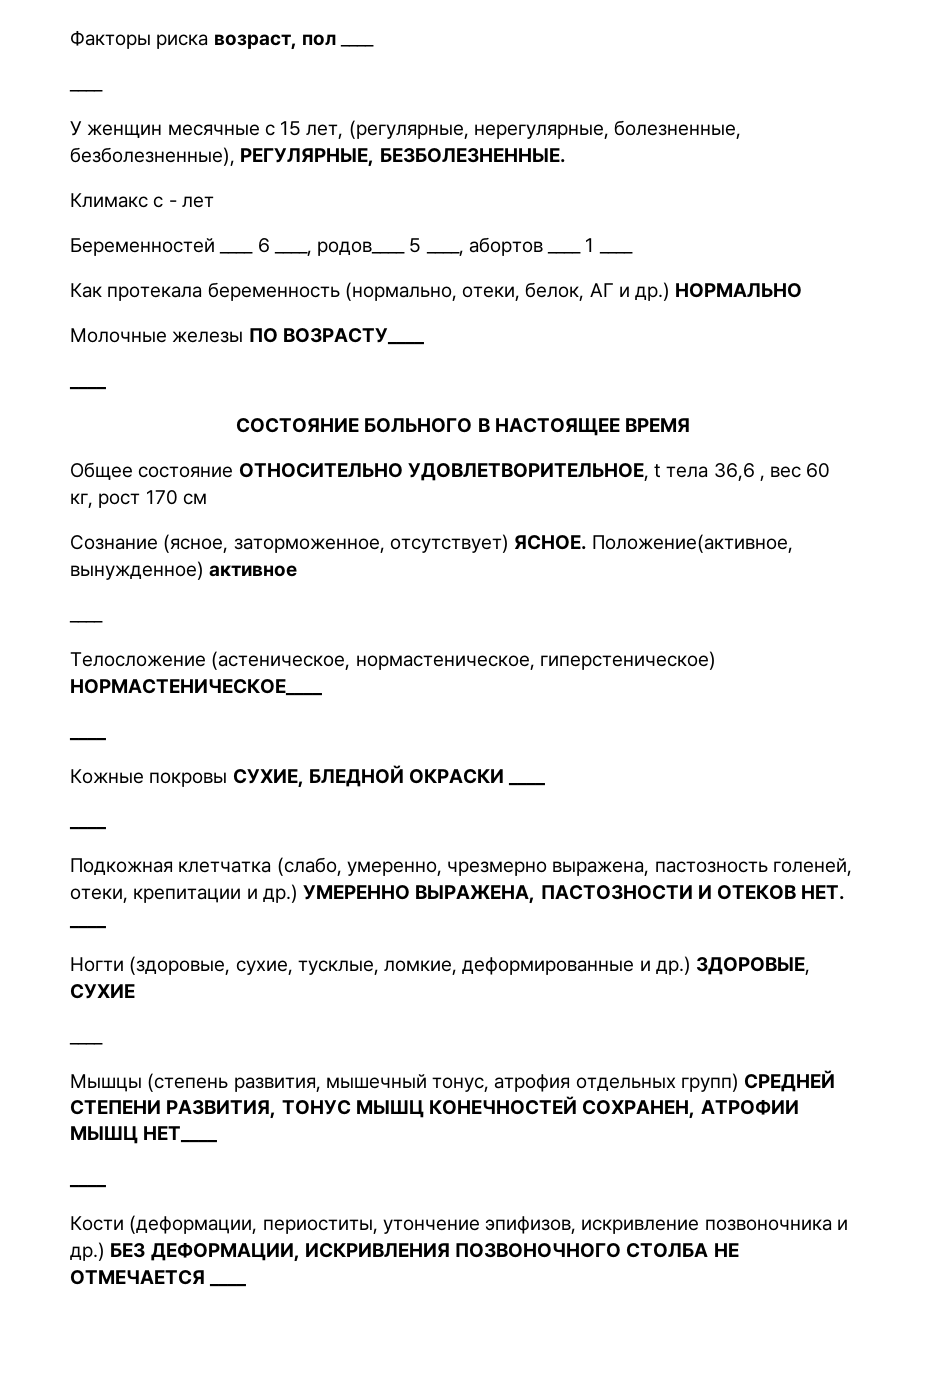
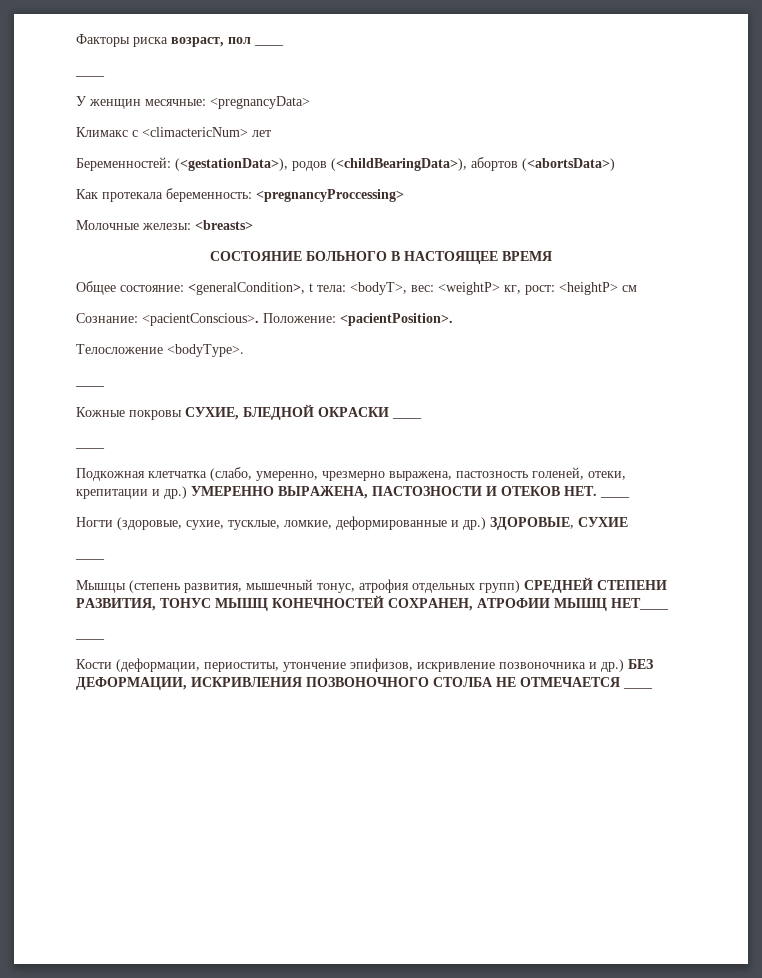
- У женщин месячные с 15 лет, (регулярные, нерегулярные, болезненные, безболезненные), РЕГУЛЯРНЫЕ, БЕЗБОЛЕЗНЕННЫЕ.
+ У женщин месячные: <pregnancyData>
- Климакс с - лет
+ Климакс с <climactericNum> лет
- Беременностей ____ 6 ____, родов____ 5 ____, абортов ____ 1 ____
- Как протекала беременность (нормально, отеки, белок, АГ и др.) НОРМАЛЬНО
- Молочные железы ПО ВОЗРАСТУ____
- ____
+ Беременностей: (<gestationData>), родов (<childBearingData>), абортов (<abortsData>)
+ Как протекала беременность: <pregnancyProccessing>
+ Молочные железы: <breasts>
- Общее состояние ОТНОСИТЕЛЬНО УДОВЛЕТВОРИТЕЛЬНОЕ, t тела 36,6 , вес 60 кг, рост 170 см
- Сознание (ясное, заторможенное, отсутствует) ЯСНОЕ. Положение(активное, вынужденное) активное
- ____
- Телосложение (астеническое, нормастеническое, гиперстеническое) НОРМАСТЕНИЧЕСКОЕ____
+ Общее состояние: <generalCondition>, t тела: <bodyT>, вес: <weightP> кг, рост: <heightP> см
+ Сознание: <pacientConscious>. Положение: <pacientPosition>.
+ Телосложение <bodyType>.

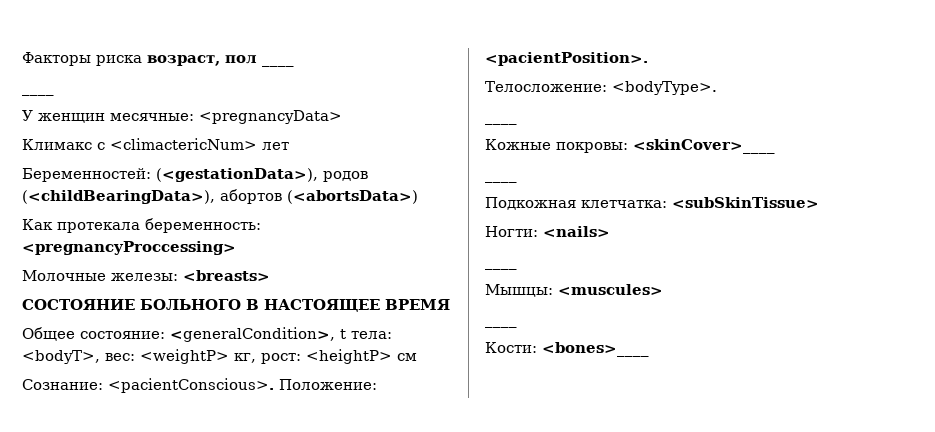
- Телосложение <bodyType>.
+ Телосложение: <bodyType>.
- Кожные покровы СУХИЕ, БЛЕДНОЙ ОКРАСКИ ____
+ Кожные покровы: <skinCover>____
  ____
- Подкожная клетчатка (слабо, умеренно, чрезмерно выражена, пастозность голеней, отеки, крепитации и др.) УМЕРЕННО ВЫРАЖЕНА, ПАСТОЗНОСТИ И ОТЕКОВ НЕТ. ____
- Ногти (здоровые, сухие, тусклые, ломкие, деформированные и др.) ЗДОРОВЫЕ, СУХИЕ
+ Подкожная клетчатка: <subSkinTissue>
+ Ногти: <nails>
  ____
- Мышцы (степень развития, мышечный тонус, атрофия отдельных групп) СРЕДНЕЙ СТЕПЕНИ РАЗВИТИЯ, ТОНУС МЫШЦ КОНЕЧНОСТЕЙ СОХРАНЕН, АТРОФИИ МЫШЦ НЕТ____
+ Мышцы: <muscules>
  ____
- Кости (деформации, периоститы, утончение эпифизов, искривление позвоночника и др.) БЕЗ ДЕФОРМАЦИИ, ИСКРИВЛЕНИЯ ПОЗВОНОЧНОГО СТОЛБА НЕ ОТМЕЧАЕТСЯ ____
+ Кости: <bones>____

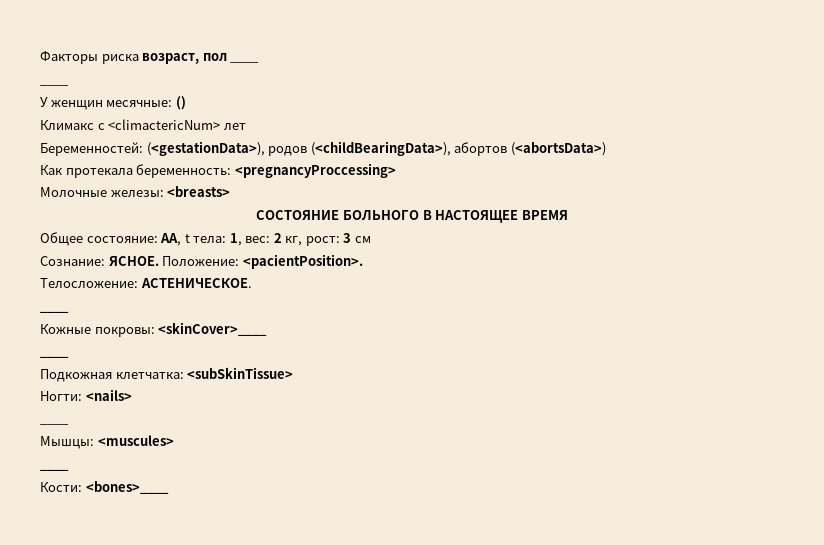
- У женщин месячные: <pregnancyData>
+ У женщин месячные: ()
- Общее состояние: <generalCondition>, t тела: <bodyT>, вес: <weightP> кг, рост: <heightP> см
+ Общее состояние: AA, t тела: 1, вес: 2 кг, рост: 3 см
- Сознание: <pacientConscious>.
+ Сознание: ЯСНОЕ.
- Телосложение: <bodyType>.
+ Телосложение: АСТЕНИЧЕСКОЕ.

